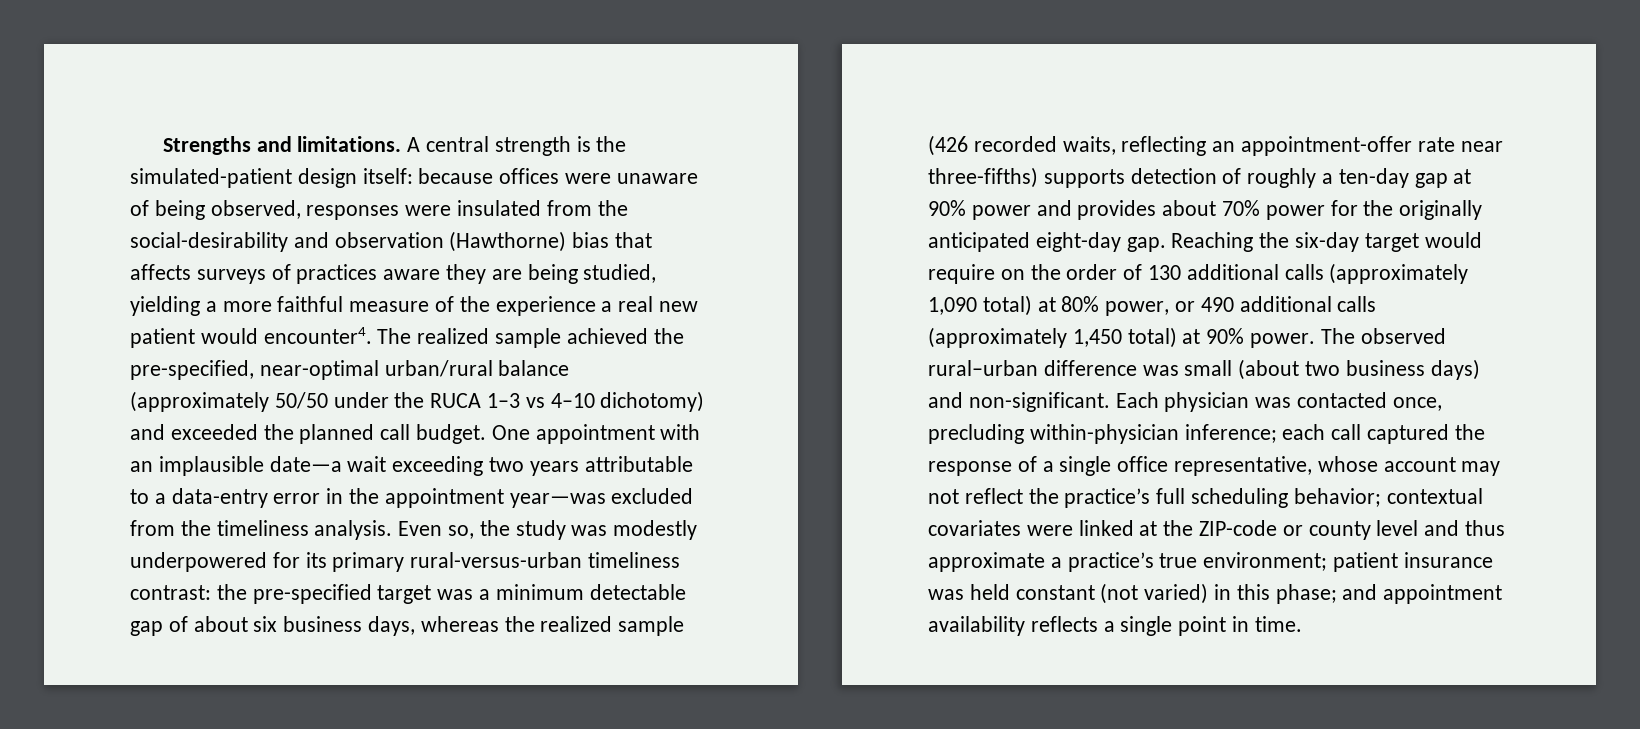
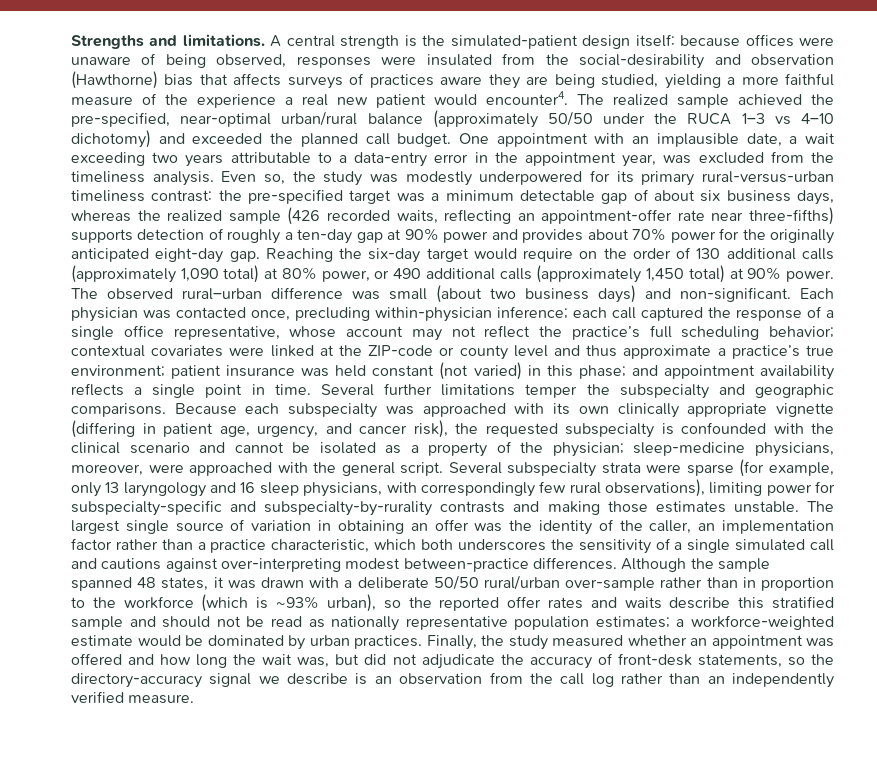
- One appointment with an implausible date—a wait exceeding two years attributable to a data-entry error in the appointment year—was excluded from the timeliness analysis.
+ One appointment with an implausible date, a wait exceeding two years attributable to a data-entry error in the appointment year, was excluded from the timeliness analysis.
+ Several further limitations temper the subspecialty and geographic comparisons. Because each subspecialty was approached with its own clinically appropriate vignette (differing in patient age, urgency, and cancer risk), the requested subspecialty is confounded with the clinical scenario and cannot be isolated as a property of the physician; sleep-medicine physicians, moreover, were approached with the general script. Several subspecialty strata were sparse (for example, only 13 laryngology and 16 sleep physicians, with correspondingly few rural observations), limiting power for subspecialty-specific and subspecialty-by-rurality contrasts and making those estimates unstable. The largest single source of variation in obtaining an offer was the identity of the caller, an implementation factor rather than a practice characteristic, which both underscores the sensitivity of a single simulated call and cautions against over-interpreting modest between-practice differences. Although the sample spanned 48 states, it was drawn with a deliberate 50/50 rural/urban over-sample rather than in proportion to the workforce (which is ~93% urban), so the reported offer rates and waits describe this stratified sample and should not be read as nationally representative population estimates; a workforce-weighted estimate would be dominated by urban practices. Finally, the study measured whether an appointment was offered and how long the wait was, but did not adjudicate the accuracy of front-desk statements, so the directory-accuracy signal we describe is an observation from the call log rather than an independently verified measure.

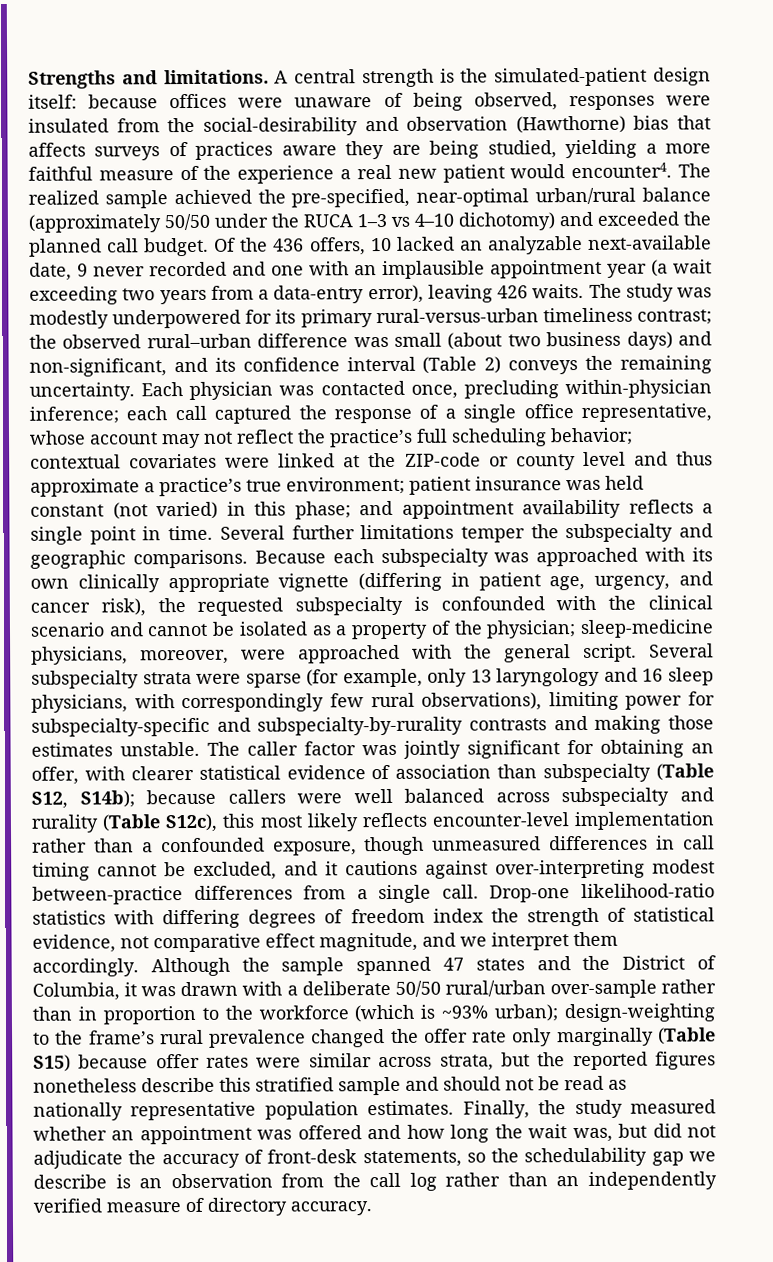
- One appointment with an implausible date, a wait exceeding two years attributable to a data-entry error in the appointment year, was excluded from the timeliness analysis. Even so, the study was modestly underpowered for its primary rural-versus-urban timeliness contrast: the pre-specified target was a minimum detectable gap of about six business days, whereas the realized sample (426 recorded waits, reflecting an appointment-offer rate near three-fifths) supports detection of roughly a ten-day gap at 90% power and provides about 70% power for the originally anticipated eight-day gap. Reaching the six-day target would require on the order of 130 additional calls (approximately 1,090 total) at 80% power, or 490 additional calls (approximately 1,450 total) at 90% power. The observed rural–urban difference was small (about two business days) and non-significant.
+ Of the 436 offers, 10 lacked an analyzable next-available date, 9 never recorded and one with an implausible appointment year (a wait exceeding two years from a data-entry error), leaving 426 waits. The study was modestly underpowered for its primary rural-versus-urban timeliness contrast; the observed rural–urban difference was small (about two business days) and non-significant, and its confidence interval (Table 2) conveys the remaining uncertainty.
- The largest single source of variation in obtaining an offer was the identity of the caller, an implementation factor rather than a practice characteristic, which both underscores the sensitivity of a single simulated call and cautions against over-interpreting modest between-practice differences. Although the sample spanned 48 states, it was drawn with a deliberate 50/50 rural/urban over-sample rather than in proportion to the workforce (which is ~93% urban), so the reported offer rates and waits describe this stratified sample and should not be read as nationally representative population estimates; a workforce-weighted estimate would be dominated by urban practices.
+ The caller factor was jointly significant for obtaining an offer, with clearer statistical evidence of association than subspecialty (Table S12, S14b); because callers were well balanced across subspecialty and rurality (Table S12c), this most likely reflects encounter-level implementation rather than a confounded exposure, though unmeasured differences in call timing cannot be excluded, and it cautions against over-interpreting modest between-practice differences from a single call. Drop-one likelihood-ratio statistics with differing degrees of freedom index the strength of statistical evidence, not comparative effect magnitude, and we interpret them accordingly. Although the sample spanned 47 states and the District of Columbia, it was drawn with a deliberate 50/50 rural/urban over-sample rather than in proportion to the workforce (which is ~93% urban); design-weighting to the frame’s rural prevalence changed the offer rate only marginally (Table S15) because offer rates were similar across strata, but the reported figures nonetheless describe this stratified sample and should not be read as nationally representative population estimates.
- Finally, the study measured whether an appointment was offered and how long the wait was, but did not adjudicate the accuracy of front-desk statements, so the directory-accuracy signal we describe is an observation from the call log rather than an independently verified measure.
+ Finally, the study measured whether an appointment was offered and how long the wait was, but did not adjudicate the accuracy of front-desk statements, so the schedulability gap we describe is an observation from the call log rather than an independently verified measure of directory accuracy.

